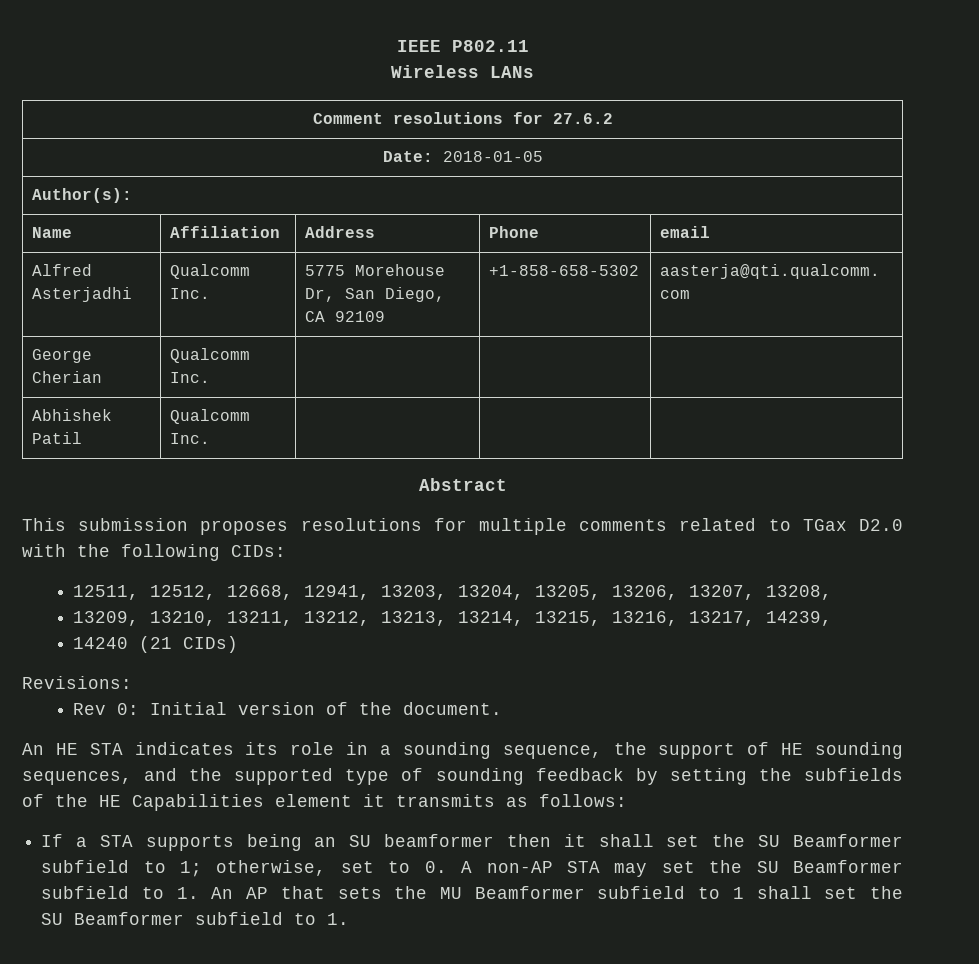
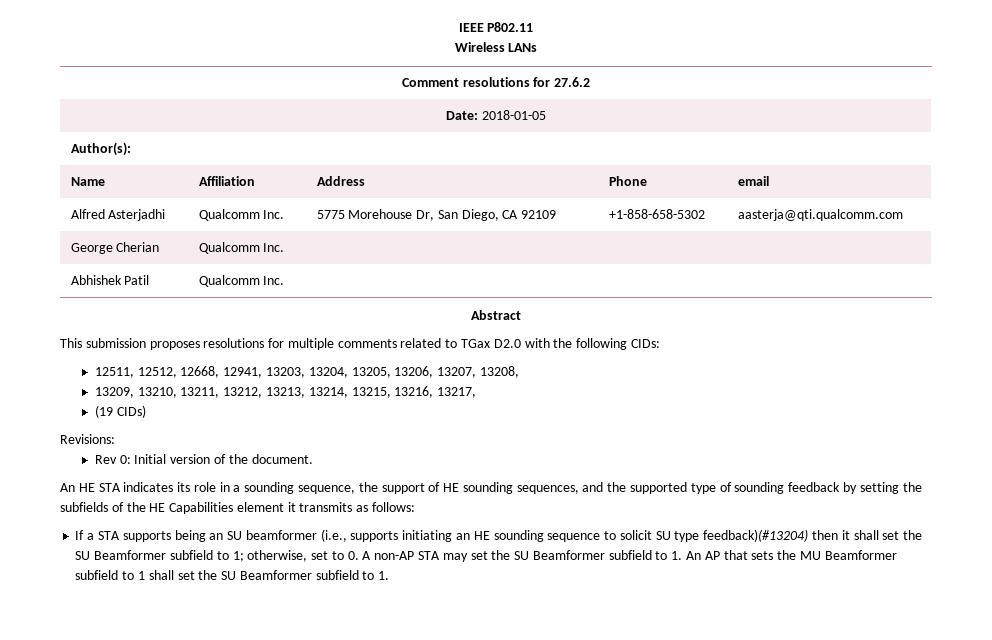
- 13209, 13210, 13211, 13212, 13213, 13214, 13215, 13216, 13217, 14239,
- 14240 (21 CIDs)
+ 13209, 13210, 13211, 13212, 13213, 13214, 13215, 13216, 13217,
+ (19 CIDs)
- If a STA supports being an SU beamformer then it shall set the SU Beamformer subfield to 1; otherwise, set to 0. A non-AP STA may set the SU Beamformer subfield to 1. An AP that sets the MU Beamformer subfield to 1 shall set the SU Beamformer subfield to 1.
+ If a STA supports being an SU beamformer (i.e., supports initiating an HE sounding sequence to solicit SU type feedback)(#13204) then it shall set the SU Beamformer subfield to 1; otherwise, set to 0. A non-AP STA may set the SU Beamformer subfield to 1. An AP that sets the MU Beamformer subfield to 1 shall set the SU Beamformer subfield to 1.

